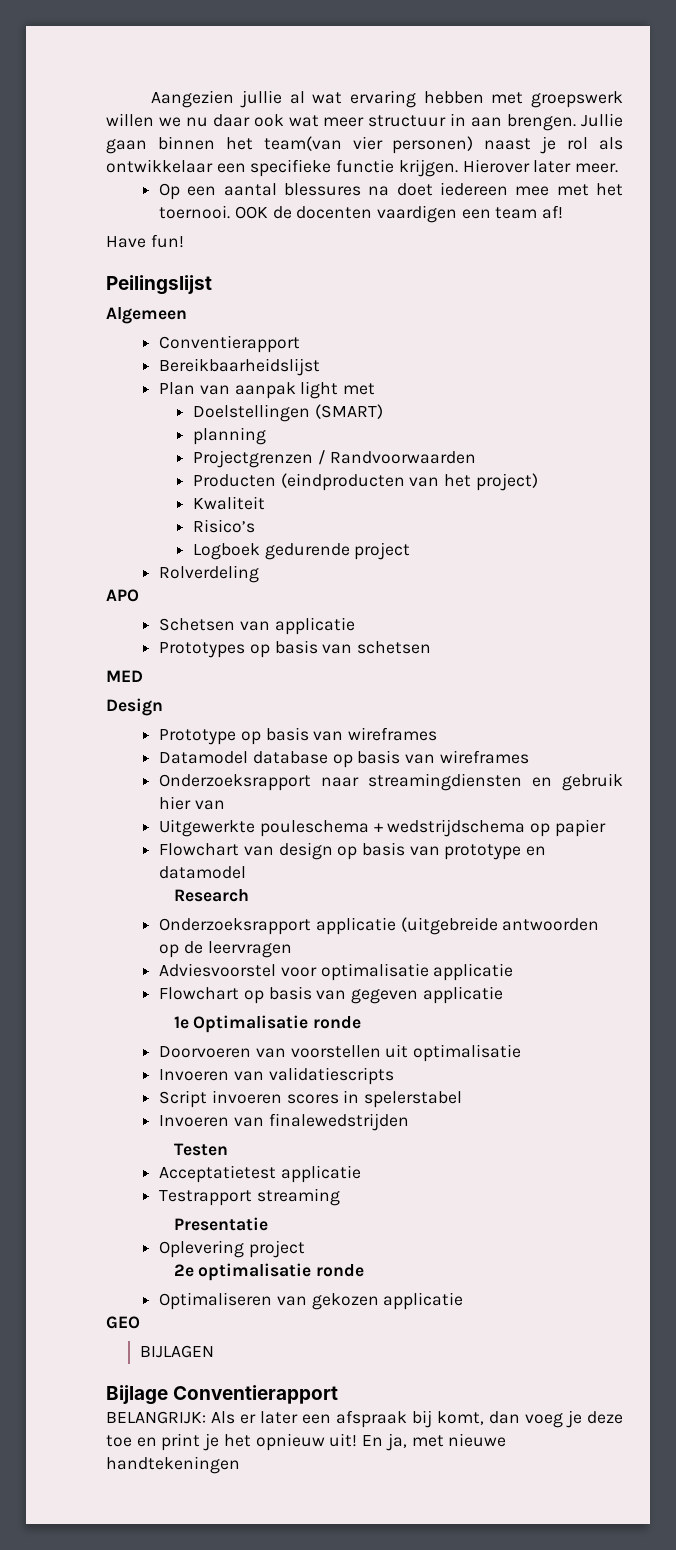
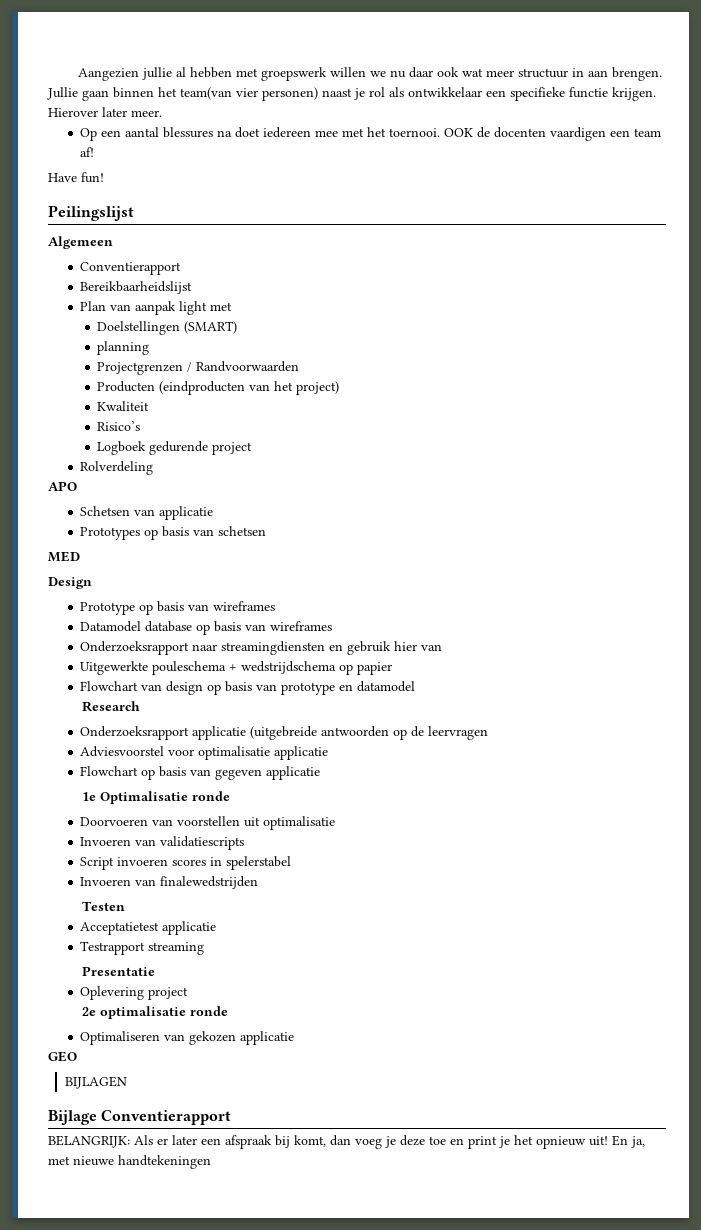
- Aangezien jullie al wat ervaring hebben met groepswerk willen we nu daar ook wat meer structuur in aan brengen.
+ Aangezien jullie al hebben met groepswerk willen we nu daar ook wat meer structuur in aan brengen.

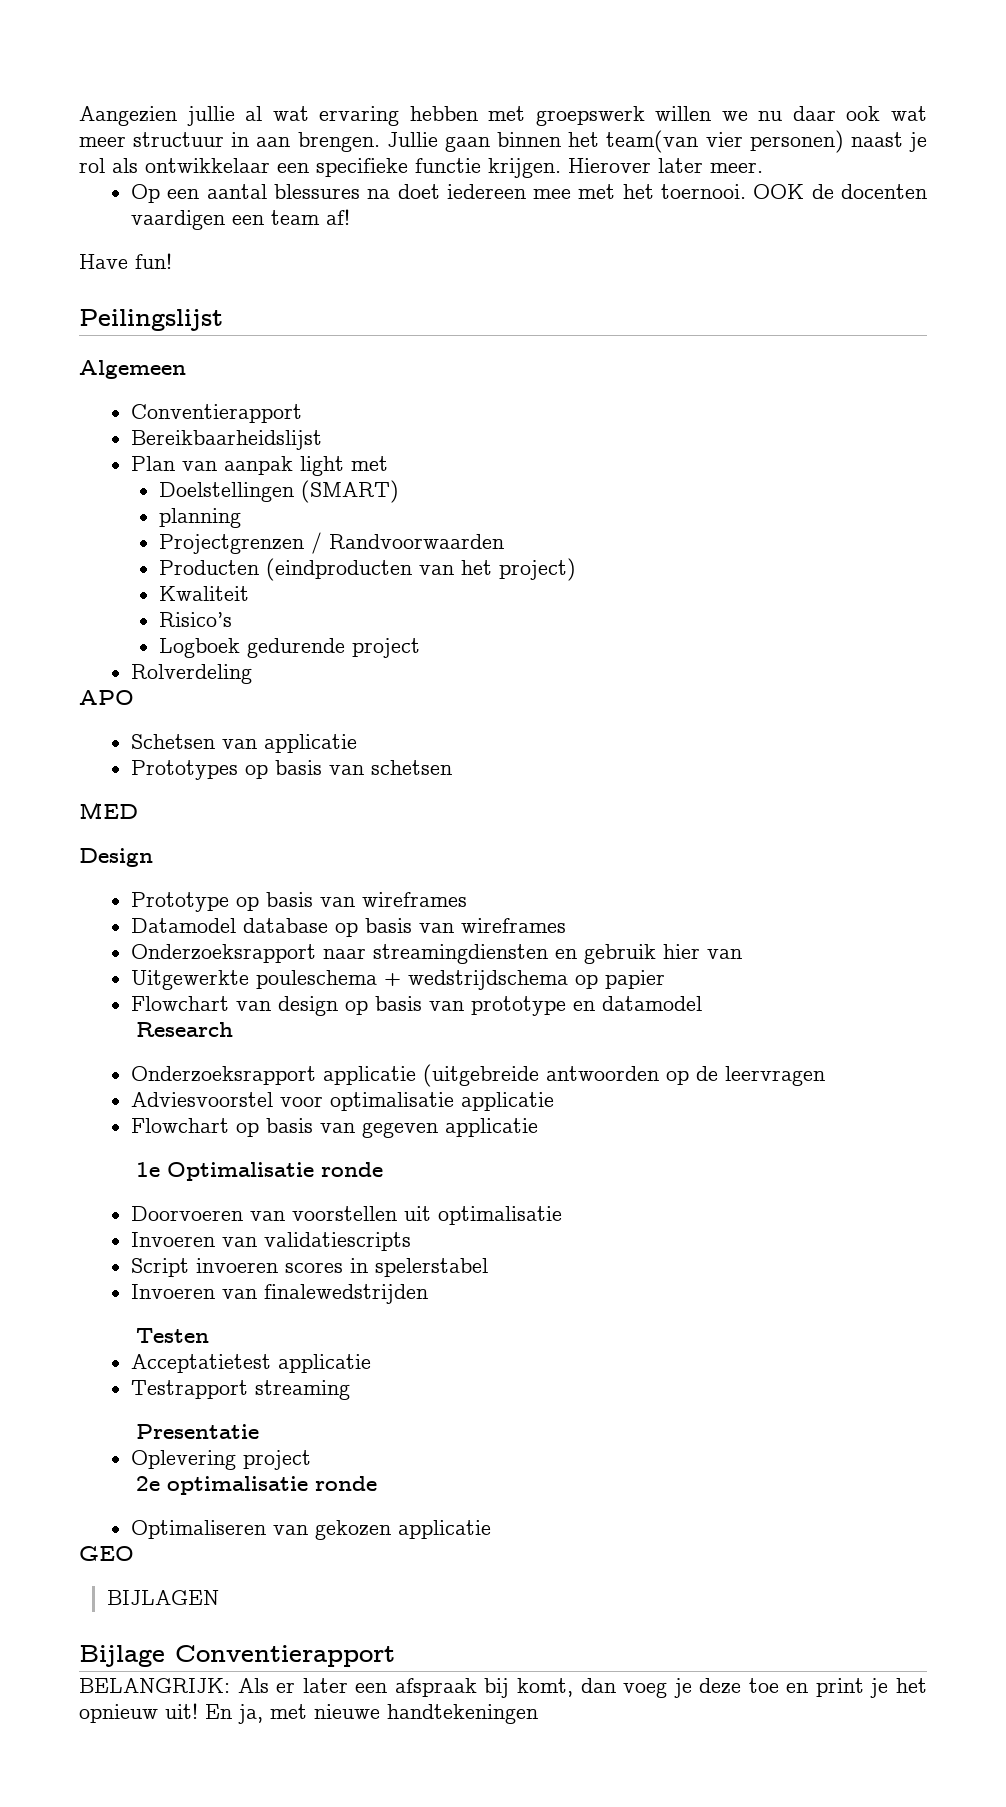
- Aangezien jullie al hebben met groepswerk willen we nu daar ook wat meer structuur in aan brengen.
+ Aangezien jullie al wat ervaring hebben met groepswerk willen we nu daar ook wat meer structuur in aan brengen.

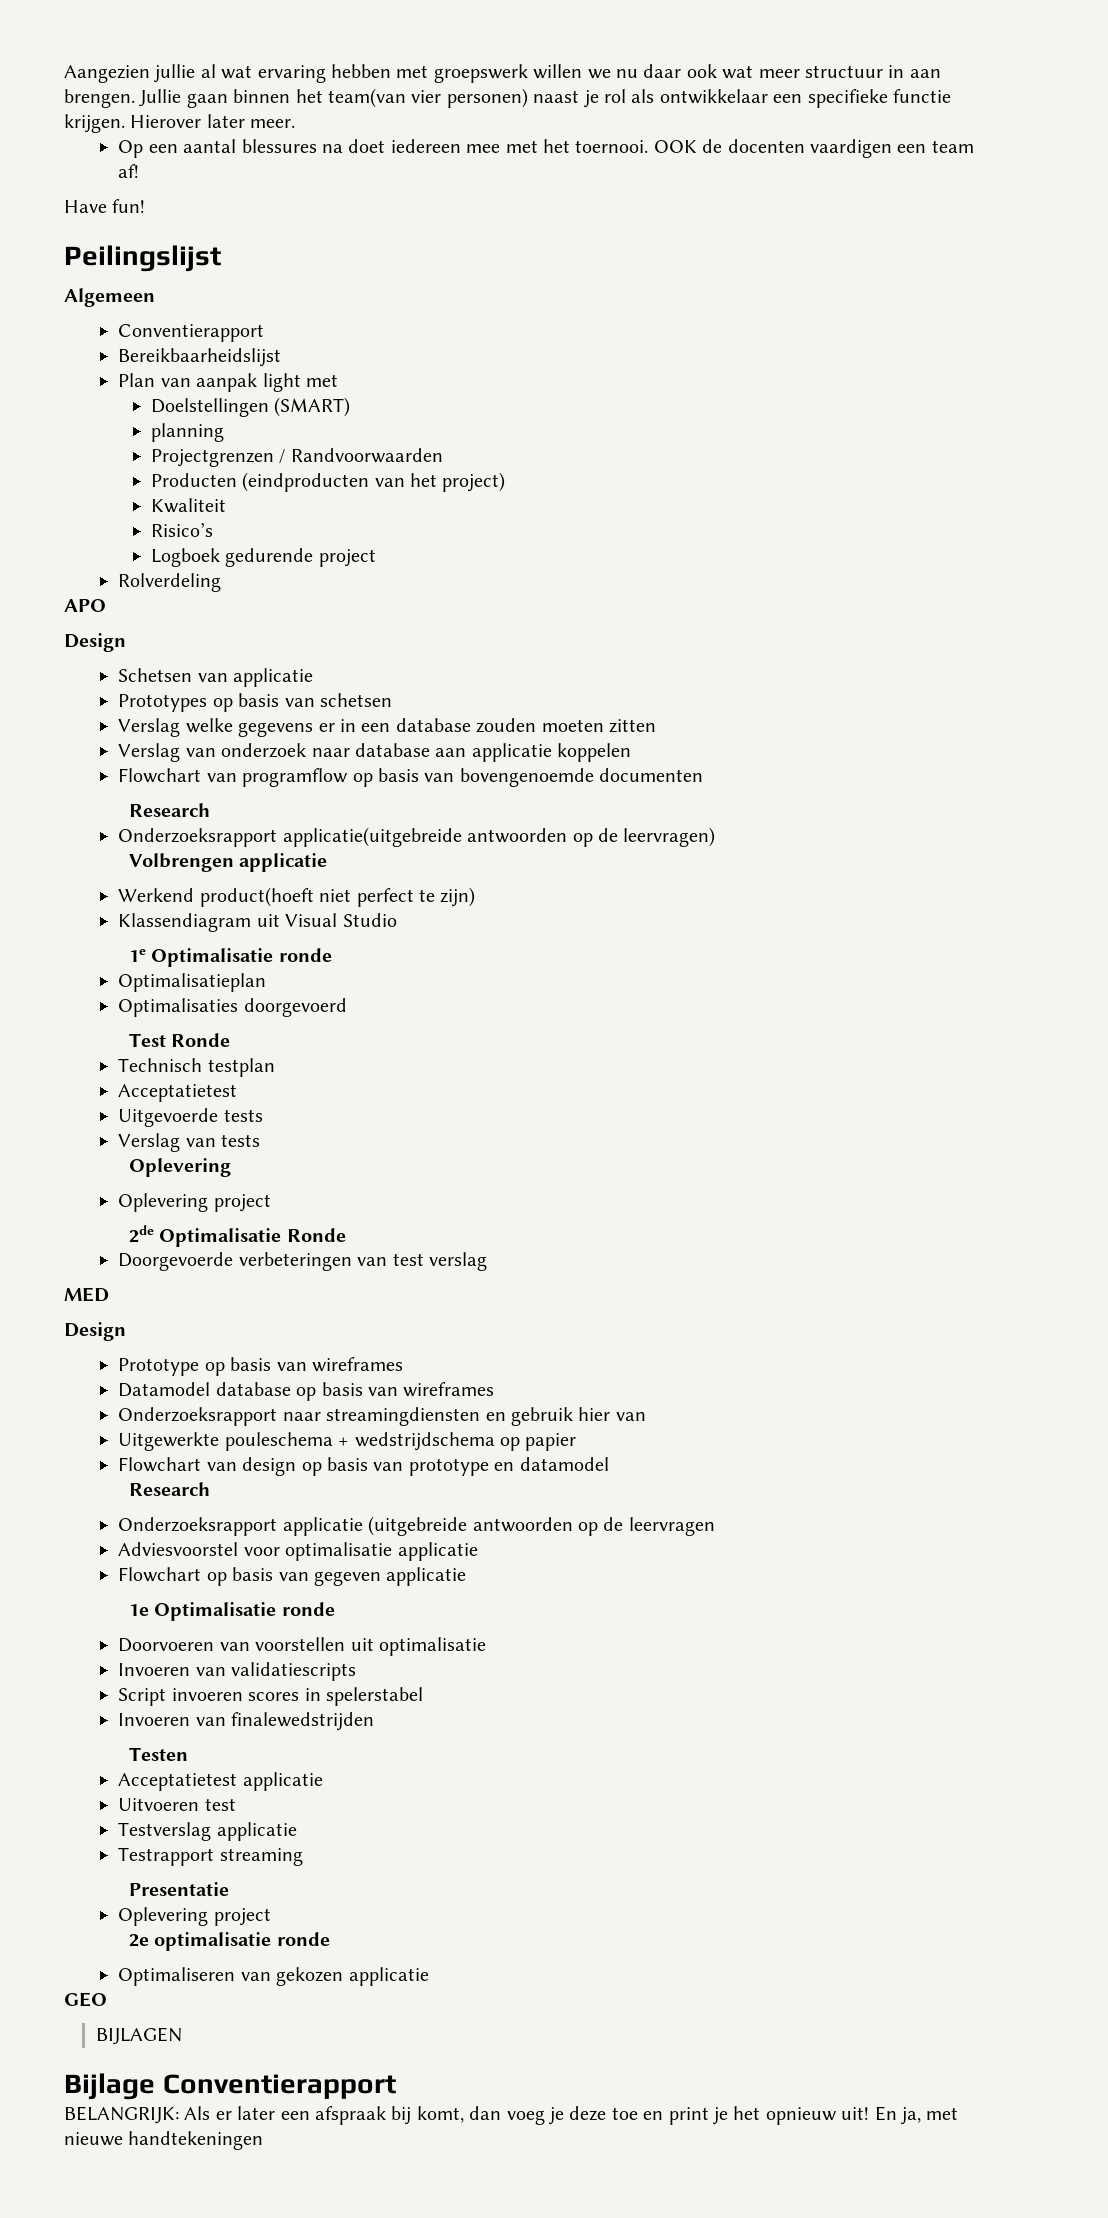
  APO
+ Design
+ Verslag welke gegevens er in een database zouden moeten zitten
+ Verslag van onderzoek naar database aan applicatie koppelen
+ Flowchart van programflow op basis van bovengenoemde documenten
+ Research
+ Onderzoeksrapport applicatie(uitgebreide antwoorden op de leervragen)
+ Volbrengen applicatie
+ Werkend product(hoeft niet perfect te zijn)
+ Klassendiagram uit Visual Studio
+ 1e Optimalisatie ronde
+ Optimalisatieplan
+ Optimalisaties doorgevoerd
+ Test Ronde
+ Technisch testplan
+ Acceptatietest
+ Uitgevoerde tests
+ Verslag van tests
+ Oplevering
+ Oplevering project
+ 2de Optimalisatie Ronde
+ Doorgevoerde verbeteringen van test verslag
+ Uitvoeren test
+ Testverslag applicatie

